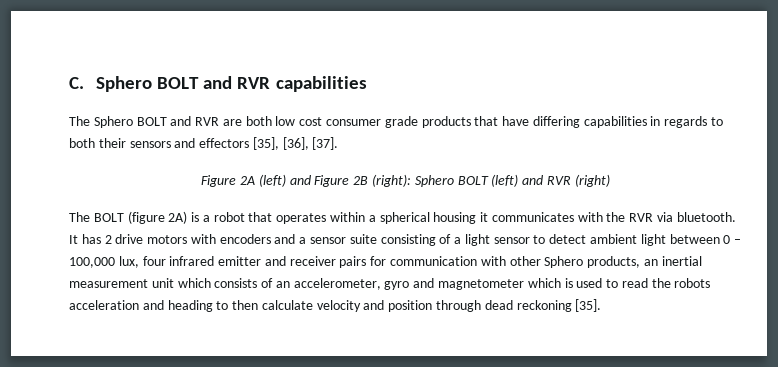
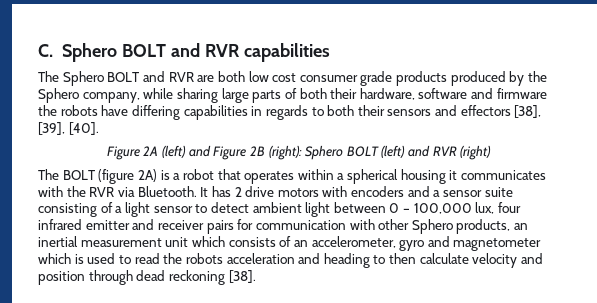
- The Sphero BOLT and RVR are both low cost consumer grade products that have differing capabilities in regards to both their sensors and effectors [35], [36], [37].
+ The Sphero BOLT and RVR are both low cost consumer grade products produced by the Sphero company, while sharing large parts of both their hardware, software and firmware the robots have differing capabilities in regards to both their sensors and effectors [38], [39], [40].
- The BOLT (figure 2A) is a robot that operates within a spherical housing it communicates with the RVR via bluetooth.
+ The BOLT (figure 2A) is a robot that operates within a spherical housing it communicates with the RVR via Bluetooth.
- It has 2 drive motors with encoders and a sensor suite consisting of a light sensor to detect ambient light between 0 – 100,000 lux, four infrared emitter and receiver pairs for communication with other Sphero products, an inertial measurement unit which consists of an accelerometer, gyro and magnetometer which is used to read the robots acceleration and heading to then calculate velocity and position through dead reckoning [35].
+ It has 2 drive motors with encoders and a sensor suite consisting of a light sensor to detect ambient light between 0 – 100,000 lux, four infrared emitter and receiver pairs for communication with other Sphero products, an inertial measurement unit which consists of an accelerometer, gyro and magnetometer which is used to read the robots acceleration and heading to then calculate velocity and position through dead reckoning [38].

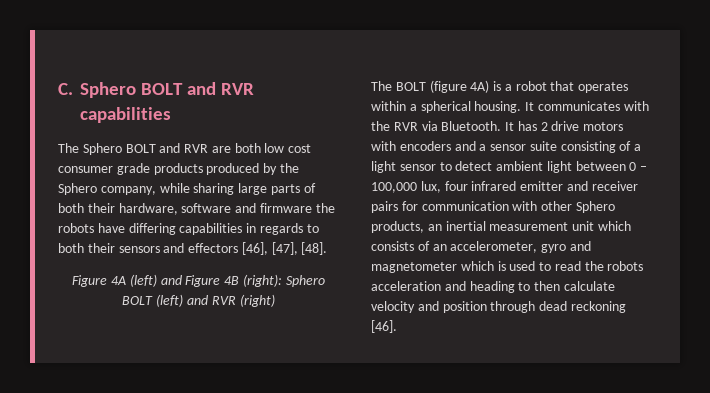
- The Sphero BOLT and RVR are both low cost consumer grade products produced by the Sphero company, while sharing large parts of both their hardware, software and firmware the robots have differing capabilities in regards to both their sensors and effectors [38], [39], [40].
- Figure 2A (left) and Figure 2B (right): Sphero BOLT (left) and RVR (right)
+ The Sphero BOLT and RVR are both low cost consumer grade products produced by the Sphero company, while sharing large parts of both their hardware, software and firmware the robots have differing capabilities in regards to both their sensors and effectors [46], [47], [48].
+ Figure 4A (left) and Figure 4B (right): Sphero BOLT (left) and RVR (right)
- The BOLT (figure 2A) is a robot that operates within a spherical housing it communicates with the RVR via Bluetooth.
+ The BOLT (figure 4A) is a robot that operates within a spherical housing. It communicates with the RVR via Bluetooth.
- It has 2 drive motors with encoders and a sensor suite consisting of a light sensor to detect ambient light between 0 – 100,000 lux, four infrared emitter and receiver pairs for communication with other Sphero products, an inertial measurement unit which consists of an accelerometer, gyro and magnetometer which is used to read the robots acceleration and heading to then calculate velocity and position through dead reckoning [38].
+ It has 2 drive motors with encoders and a sensor suite consisting of a light sensor to detect ambient light between 0 – 100,000 lux, four infrared emitter and receiver pairs for communication with other Sphero products, an inertial measurement unit which consists of an accelerometer, gyro and magnetometer which is used to read the robots acceleration and heading to then calculate velocity and position through dead reckoning [46].

